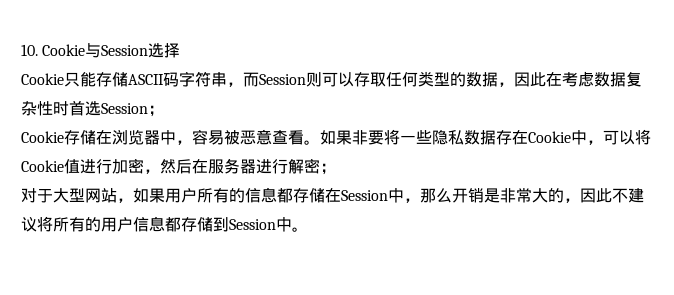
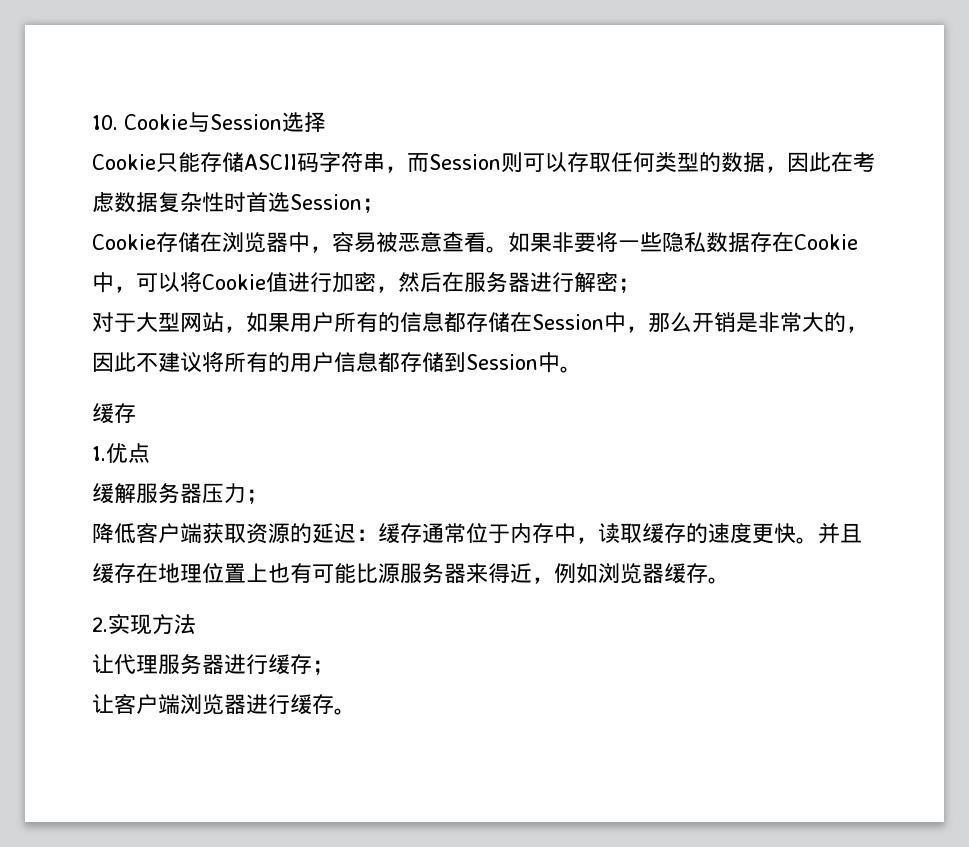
  对于大型网站，如果用户所有的信息都存储在Session中，那么开销是非常大的，因此不建议将所有的用户信息都存储到Session中。
+ 缓存
+ 1.优点
+ 缓解服务器压力；
+ 降低客户端获取资源的延迟：缓存通常位于内存中，读取缓存的速度更快。并且缓存在地理位置上也有可能比源服务器来得近，例如浏览器缓存。
+ 2.实现方法
+ 让代理服务器进行缓存；
+ 让客户端浏览器进行缓存。

